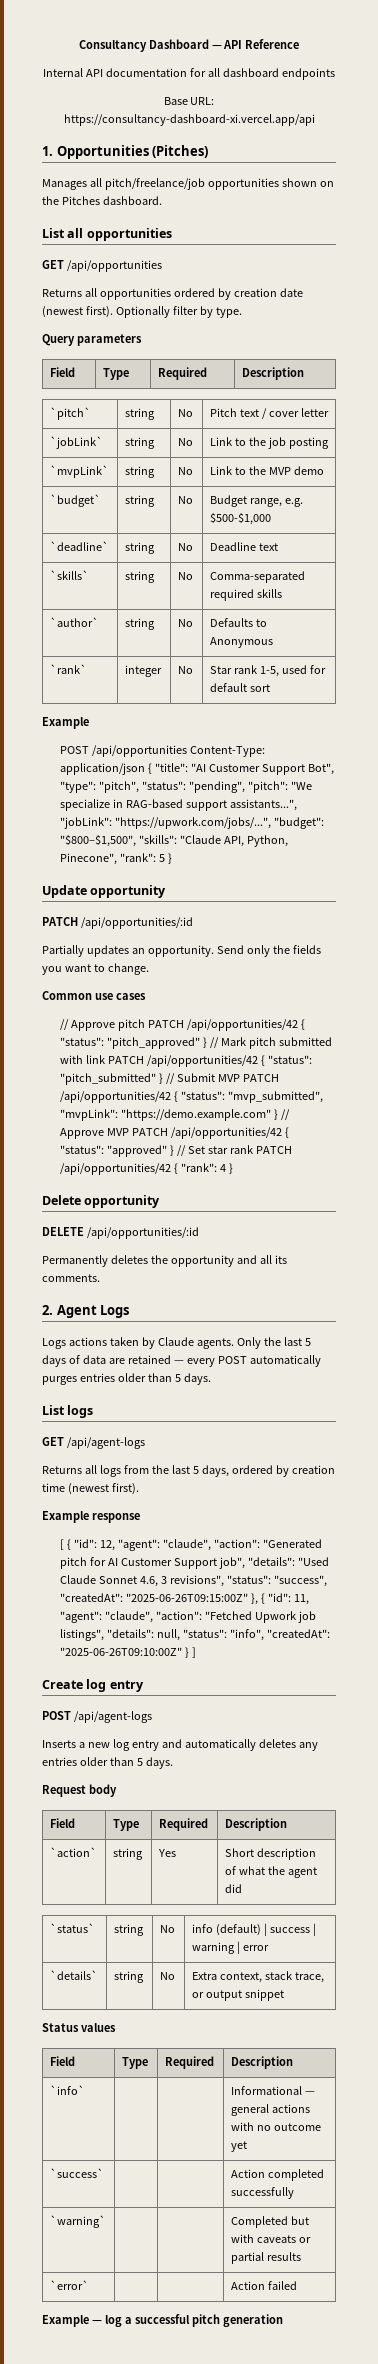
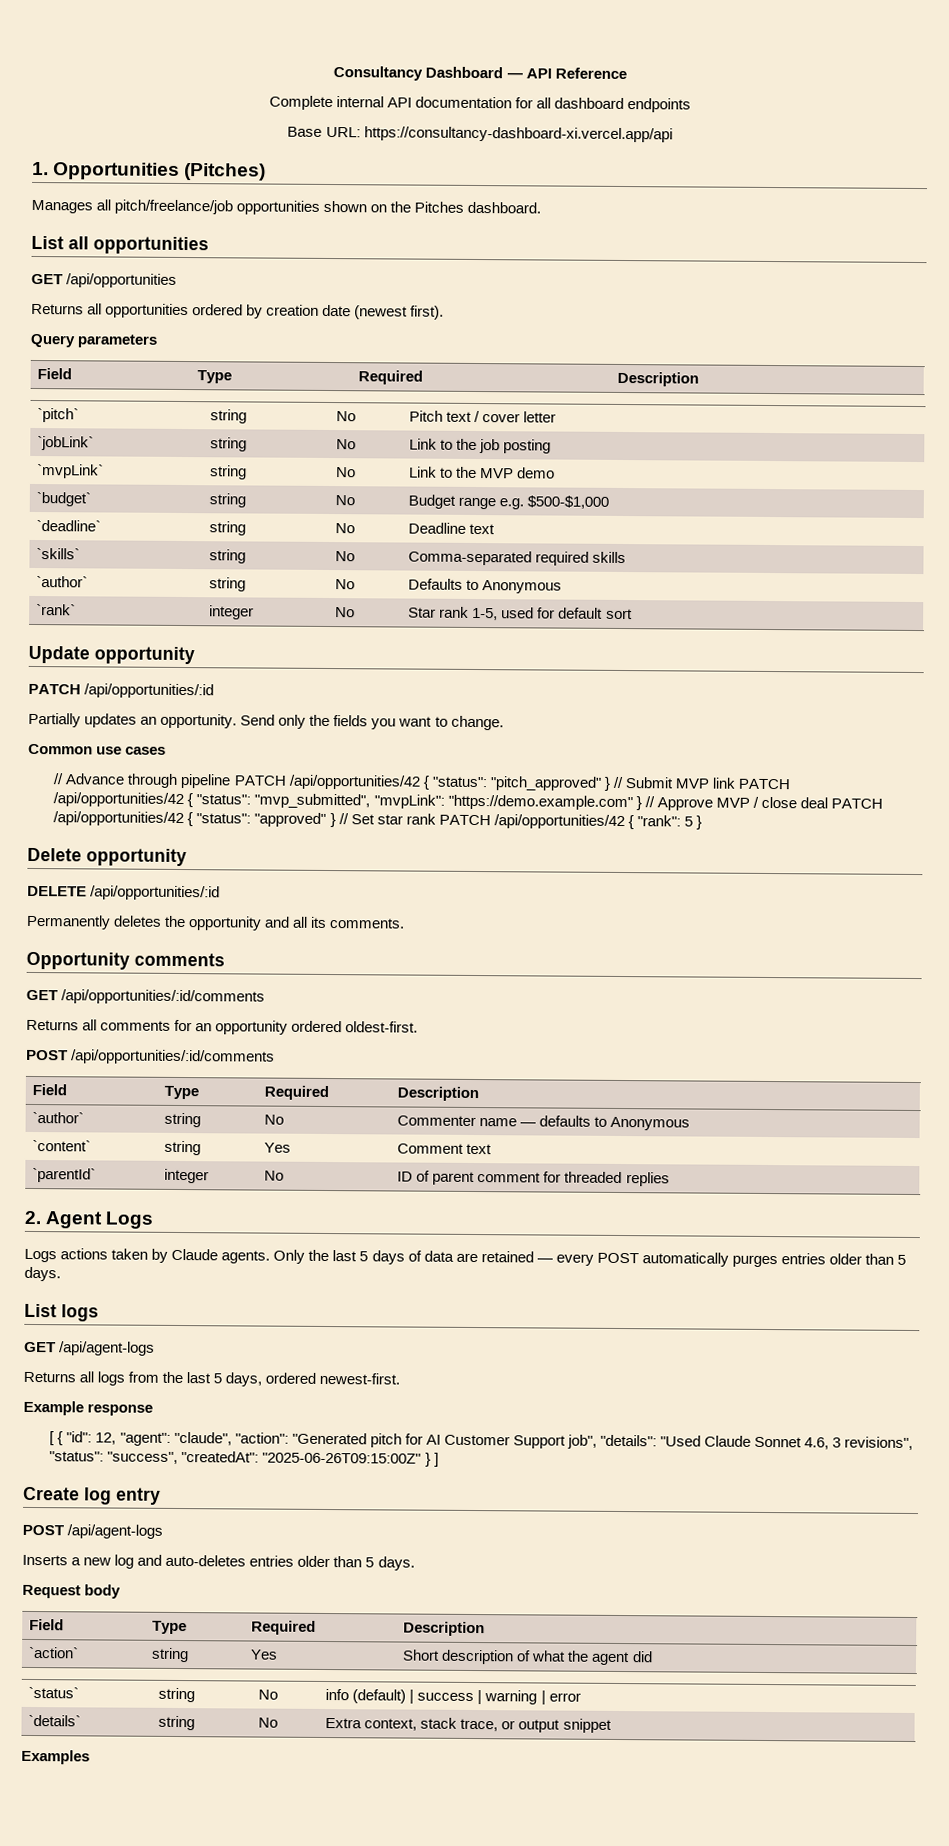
- Internal API documentation for all dashboard endpoints
+ Complete internal API documentation for all dashboard endpoints
- Optionally filter by type.
- `budget` | string | No | Budget range, e.g. $500-$1,000
+ `budget` | string | No | Budget range e.g. $500-$1,000
  `rank` | integer | No | Star rank 1-5, used for default sort
- Example
- POST /api/opportunities Content-Type: application/json { "title": "AI Customer Support Bot", "type": "pitch", "status": "pending", "pitch": "We specialize in RAG-based support assistants...", "jobLink": "https://upwork.com/jobs/...", "budget": "$800–$1,500", "skills": "Claude API, Python, Pinecone", "rank": 5 }
- // Approve pitch PATCH /api/opportunities/42 { "status": "pitch_approved" } // Mark pitch submitted with link PATCH /api/opportunities/42 { "status": "pitch_submitted" } // Submit MVP PATCH /api/opportunities/42 { "status": "mvp_submitted", "mvpLink": "https://demo.example.com" } // Approve MVP PATCH /api/opportunities/42 { "status": "approved" } // Set star rank PATCH /api/opportunities/42 { "rank": 4 }
+ // Advance through pipeline PATCH /api/opportunities/42 { "status": "pitch_approved" } // Submit MVP link PATCH /api/opportunities/42 { "status": "mvp_submitted", "mvpLink": "https://demo.example.com" } // Approve MVP / close deal PATCH /api/opportunities/42 { "status": "approved" } // Set star rank PATCH /api/opportunities/42 { "rank": 5 }
+ Opportunity comments
+ GET /api/opportunities/:id/comments
+ Returns all comments for an opportunity ordered oldest-first.
+ POST /api/opportunities/:id/comments
+ Field | Type | Required | Description
+ `author` | string | No | Commenter name — defaults to Anonymous
+ `content` | string | Yes | Comment text
+ `parentId` | integer | No | ID of parent comment for threaded replies
- Returns all logs from the last 5 days, ordered by creation time (newest first).
+ Returns all logs from the last 5 days, ordered newest-first.
- [ { "id": 12, "agent": "claude", "action": "Generated pitch for AI Customer Support job", "details": "Used Claude Sonnet 4.6, 3 revisions", "status": "success", "createdAt": "2025-06-26T09:15:00Z" }, { "id": 11, "agent": "claude", "action": "Fetched Upwork job listings", "details": null, "status": "info", "createdAt": "2025-06-26T09:10:00Z" } ]
+ [ { "id": 12, "agent": "claude", "action": "Generated pitch for AI Customer Support job", "details": "Used Claude Sonnet 4.6, 3 revisions", "status": "success", "createdAt": "2025-06-26T09:15:00Z" } ]
- Inserts a new log entry and automatically deletes any entries older than 5 days.
+ Inserts a new log and auto-deletes entries older than 5 days.
- Status values
- Field | Type | Required | Description
- `info` | | | Informational — general actions with no outcome yet
- `success` | | | Action completed successfully
- `warning` | | | Completed but with caveats or partial results
- `error` | | | Action failed
- Example — log a successful pitch generation
+ Examples

